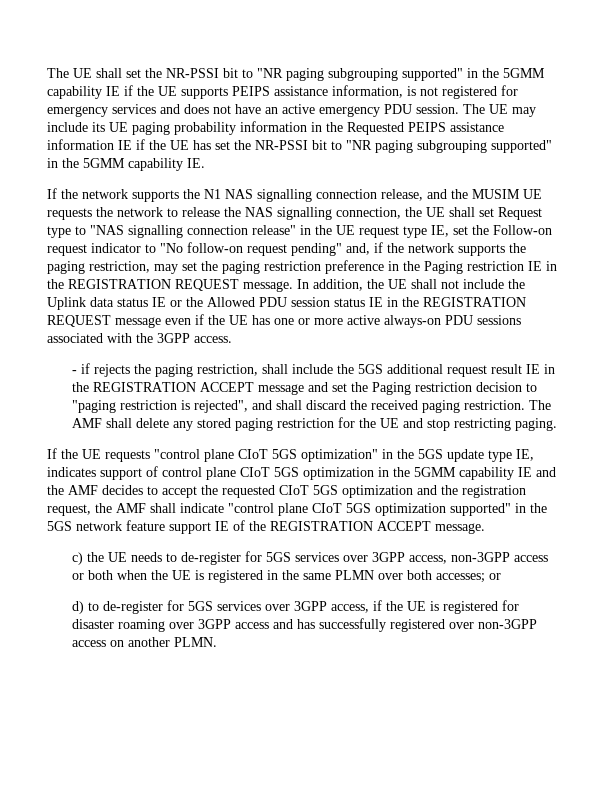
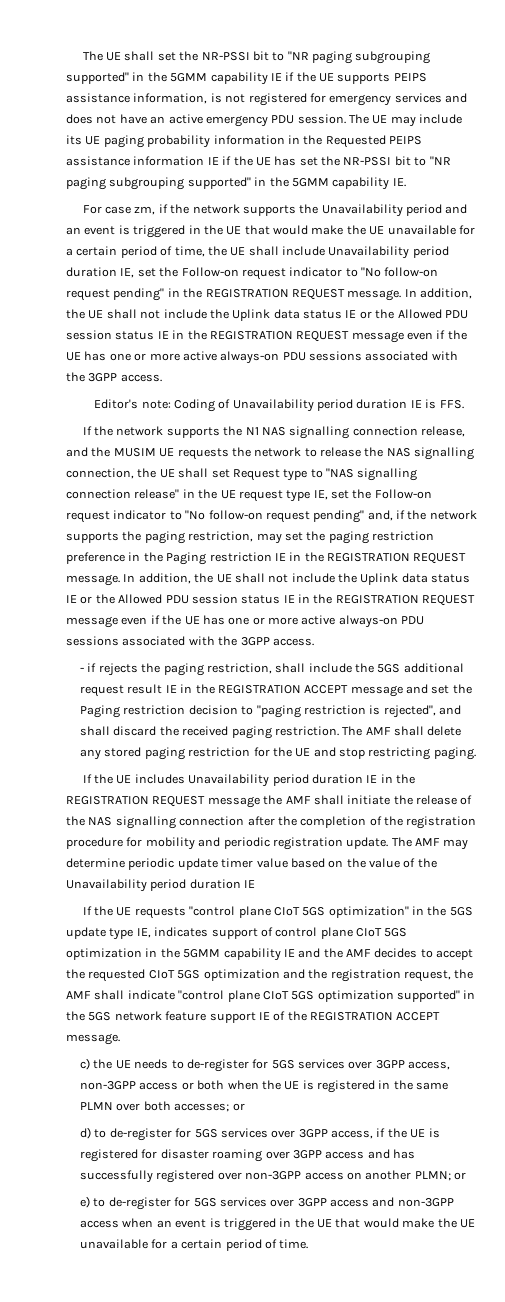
+ For case zm, if the network supports the Unavailability period and an event is triggered in the UE that would make the UE unavailable for a certain period of time, the UE shall include Unavailability period duration IE, set the Follow-on request indicator to "No follow-on request pending" in the REGISTRATION REQUEST message. In addition, the UE shall not include the Uplink data status IE or the Allowed PDU session status IE in the REGISTRATION REQUEST message even if the UE has one or more active always-on PDU sessions associated with the 3GPP access.
+ Editor's note: Coding of Unavailability period duration IE is FFS.
+ If the UE includes Unavailability period duration IE in the REGISTRATION REQUEST message the AMF shall initiate the release of the NAS signalling connection after the completion of the registration procedure for mobility and periodic registration update. The AMF may determine periodic update timer value based on the value of the Unavailability period duration IE
- d) to de-register for 5GS services over 3GPP access, if the UE is registered for disaster roaming over 3GPP access and has successfully registered over non-3GPP access on another PLMN.
+ d) to de-register for 5GS services over 3GPP access, if the UE is registered for disaster roaming over 3GPP access and has successfully registered over non-3GPP access on another PLMN; or
+ e) to de-register for 5GS services over 3GPP access and non-3GPP access when an event is triggered in the UE that would make the UE unavailable for a certain period of time.

